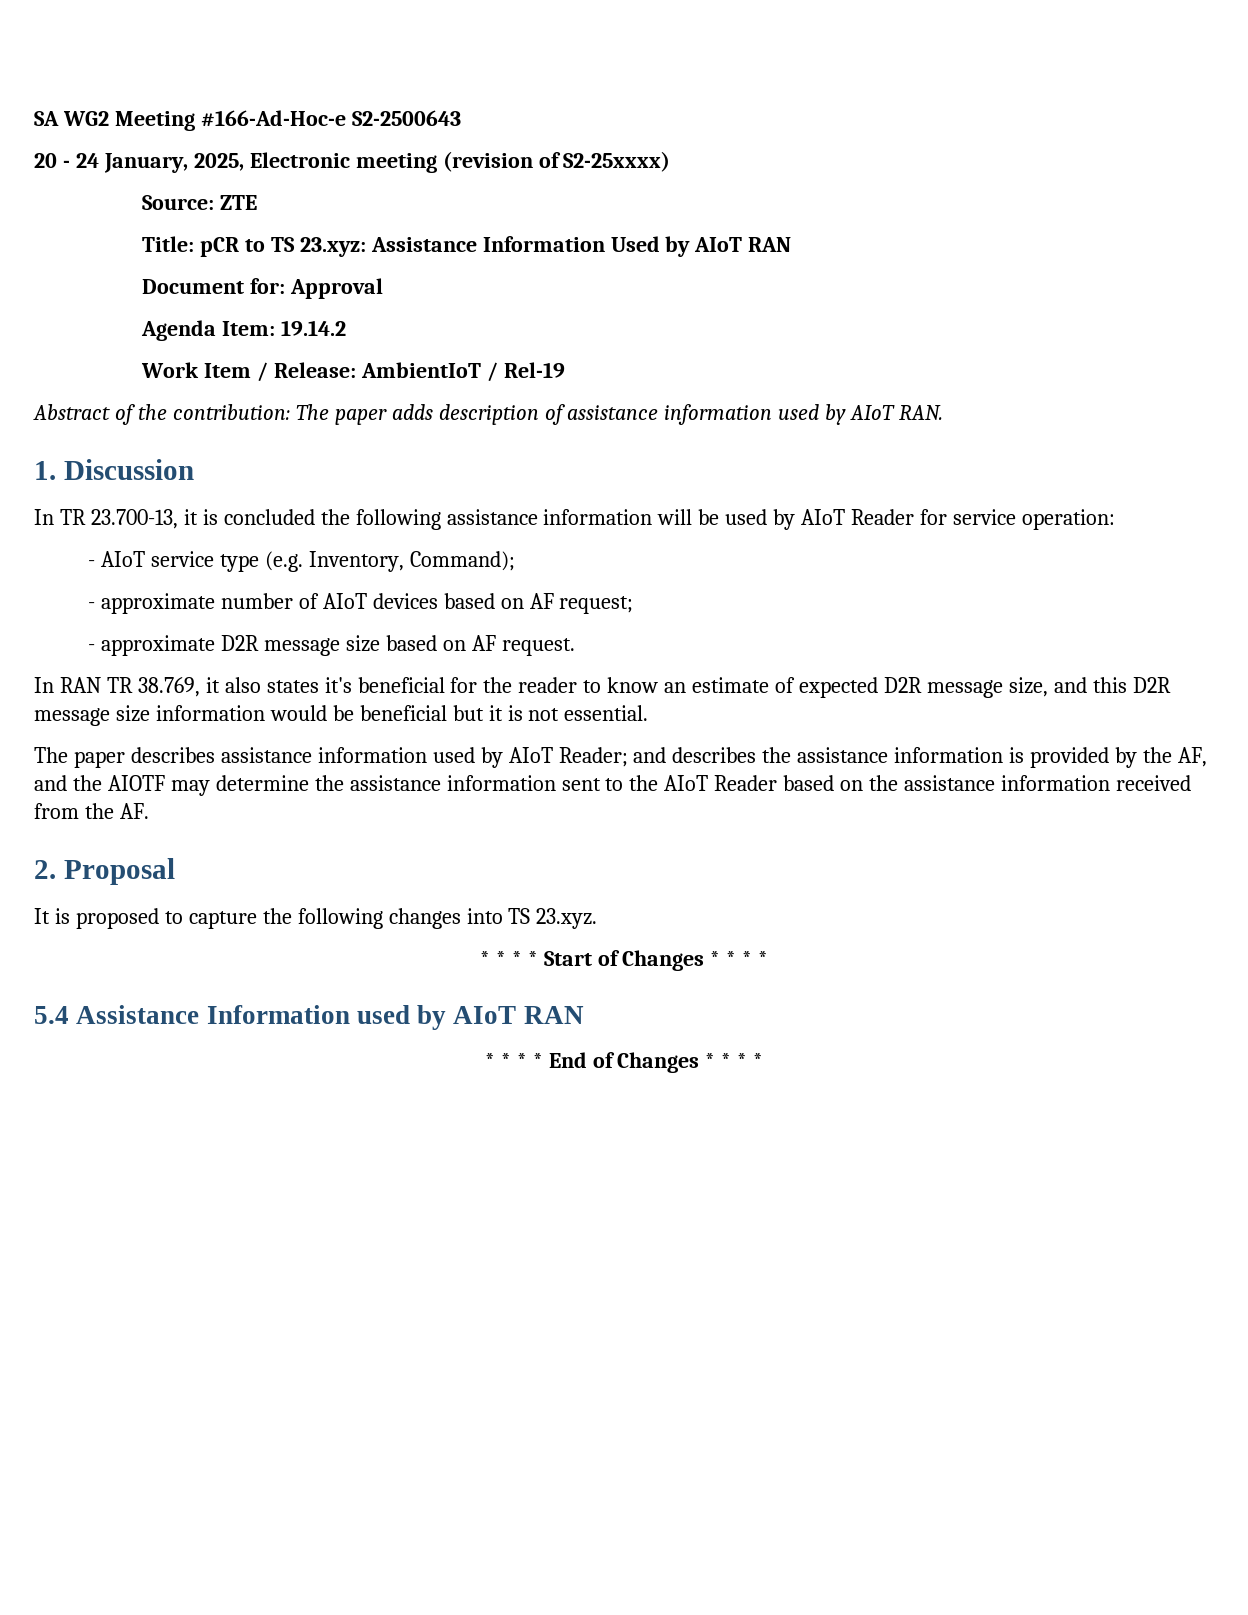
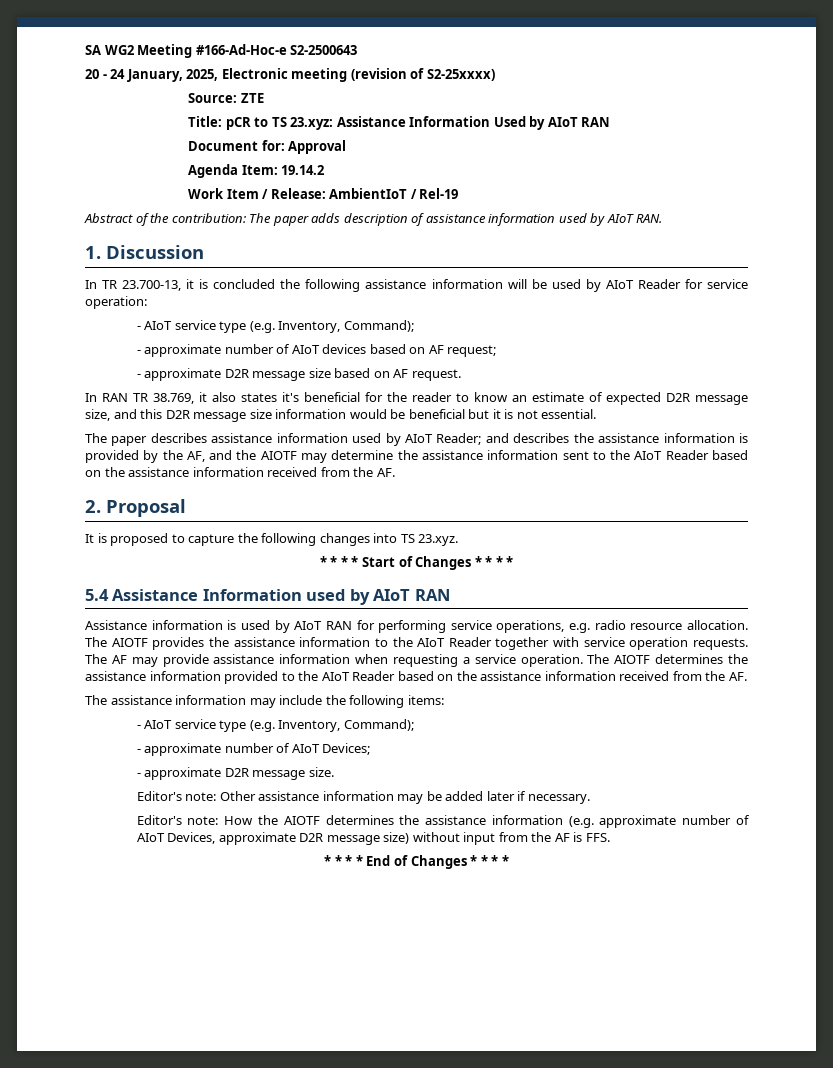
+ Assistance information is used by AIoT RAN for performing service operations, e.g. radio resource allocation. The AIOTF provides the assistance information to the AIoT Reader together with service operation requests. The AF may provide assistance information when requesting a service operation. The AIOTF determines the assistance information provided to the AIoT Reader based on the assistance information received from the AF.
+ The assistance information may include the following items:
+ - AIoT service type (e.g. Inventory, Command);
+ - approximate number of AIoT Devices;
+ - approximate D2R message size.
+ Editor's note: Other assistance information may be added later if necessary.
+ Editor's note: How the AIOTF determines the assistance information (e.g. approximate number of AIoT Devices, approximate D2R message size) without input from the AF is FFS.

